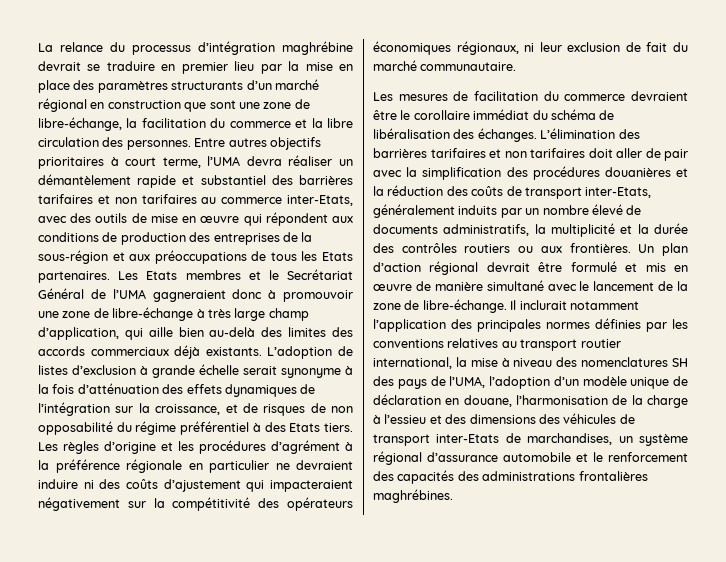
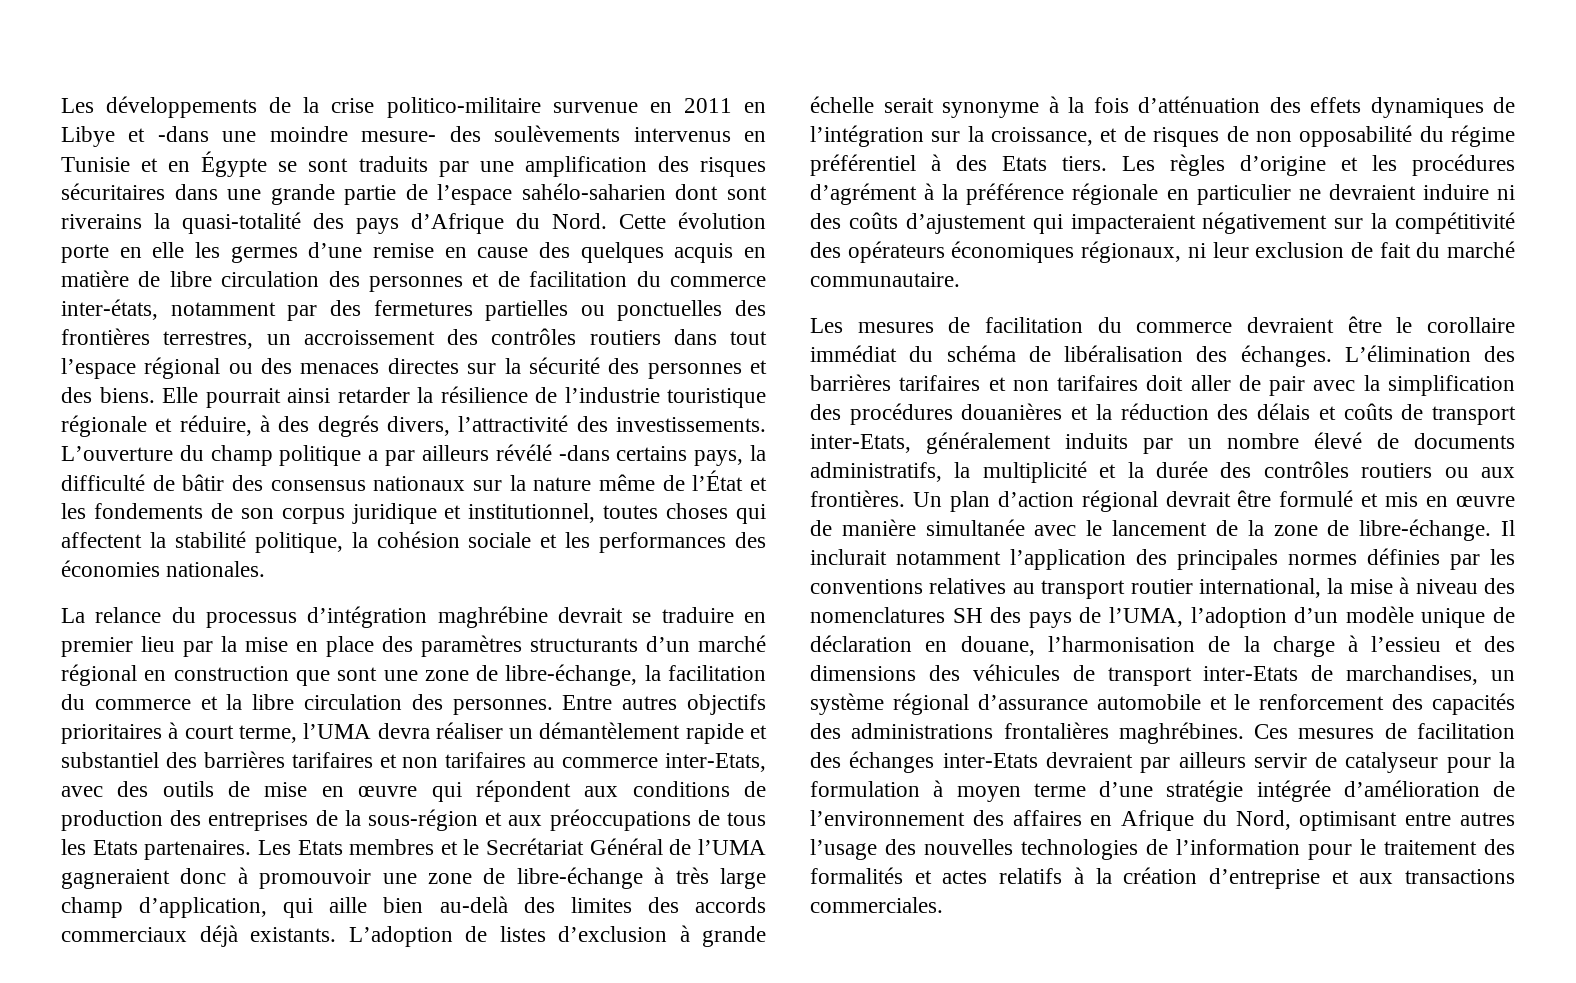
+ Les développements de la crise politico-militaire survenue en 2011 en Libye et -dans une moindre mesure- des soulèvements intervenus en Tunisie et en Égypte se sont traduits par une amplification des risques sécuritaires dans une grande partie de l’espace sahélo-saharien dont sont riverains la quasi-totalité des pays d’Afrique du Nord. Cette évolution porte en elle les germes d’une remise en cause des quelques acquis en matière de libre circulation des personnes et de facilitation du commerce inter-états, notamment par des fermetures partielles ou ponctuelles des frontières terrestres, un accroissement des contrôles routiers dans tout l’espace régional ou des menaces directes sur la sécurité des personnes et des biens. Elle pourrait ainsi retarder la résilience de l’industrie touristique régionale et réduire, à des degrés divers, l’attractivité des investissements. L’ouverture du champ politique a par ailleurs révélé -dans certains pays, la difficulté de bâtir des consensus nationaux sur la nature même de l’État et les fondements de son corpus juridique et institutionnel, toutes choses qui affectent la stabilité politique, la cohésion sociale et les performances des économies nationales.
- L’élimination des barrières tarifaires et non tarifaires doit aller de pair avec la simplification des procédures douanières et la réduction des coûts de transport inter-Etats, généralement induits par un nombre élevé de documents administratifs, la multiplicité et la durée des contrôles routiers ou aux frontières.
+ L’élimination des barrières tarifaires et non tarifaires doit aller de pair avec la simplification des procédures douanières et la réduction des délais et coûts de transport inter-Etats, généralement induits par un nombre élevé de documents administratifs, la multiplicité et la durée des contrôles routiers ou aux frontières.
- Un plan d’action régional devrait être formulé et mis en œuvre de manière simultané avec le lancement de la zone de libre-échange.
+ Un plan d’action régional devrait être formulé et mis en œuvre de manière simultanée avec le lancement de la zone de libre-échange.
+ Ces mesures de facilitation des échanges inter-Etats devraient par ailleurs servir de catalyseur pour la formulation à moyen terme d’une stratégie intégrée d’amélioration de l’environnement des affaires en Afrique du Nord, optimisant entre autres l’usage des nouvelles technologies de l’information pour le traitement des formalités et actes relatifs à la création d’entreprise et aux transactions commerciales.

